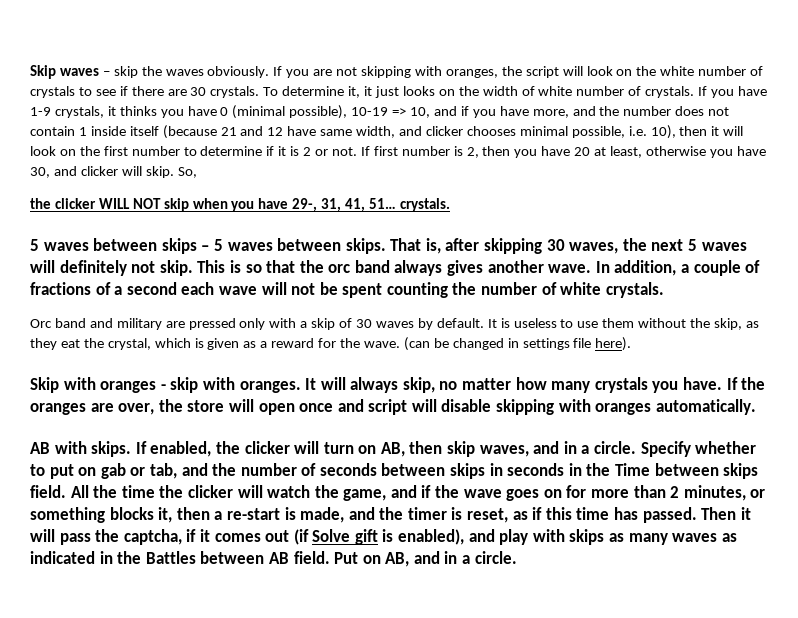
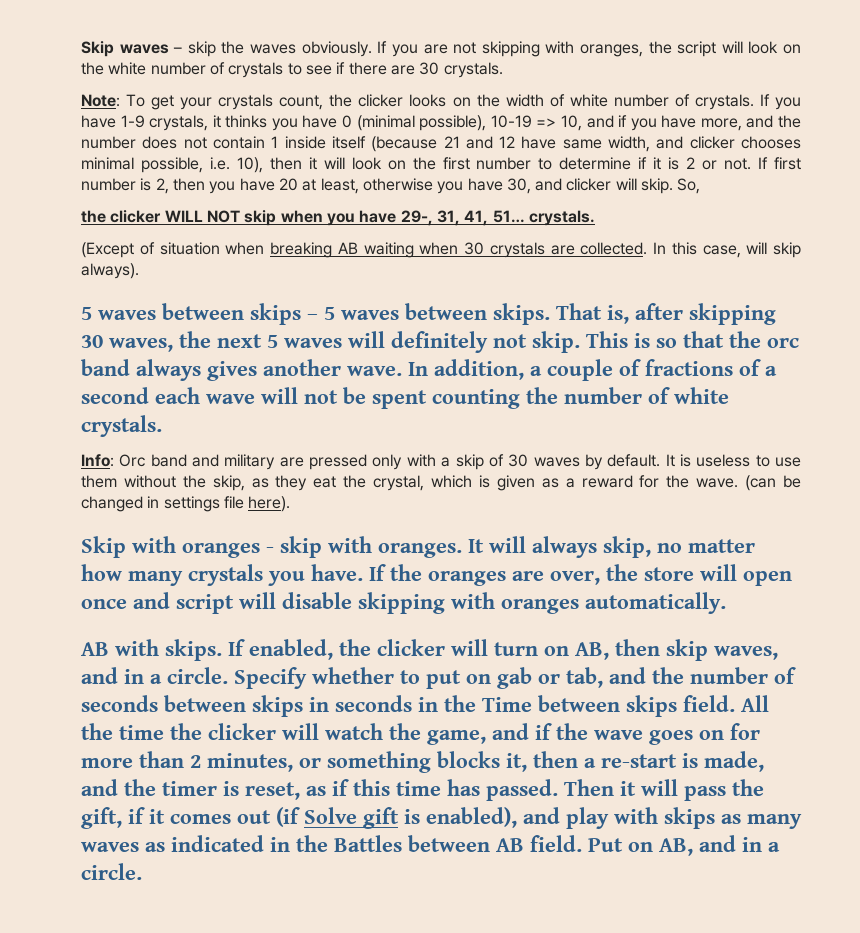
- If you are not skipping with oranges, the script will look on the white number of crystals to see if there are 30 crystals. To determine it, it just looks on the width of white number of crystals.
+ If you are not skipping with oranges, the script will look on the white number of crystals to see if there are 30 crystals.
+ Note: To get your crystals count, the clicker looks on the width of white number of crystals.
+ (Except of situation when breaking AB waiting when 30 crystals are collected. In this case, will skip always).
- Orc band and military are pressed only with a skip of 30 waves by default.
+ Info: Orc band and military are pressed only with a skip of 30 waves by default.
- Then it will pass the captcha, if it comes out (if Solve gift is enabled), and play with skips as many waves as indicated in the Battles between AB field.
+ Then it will pass the gift, if it comes out (if Solve gift is enabled), and play with skips as many waves as indicated in the Battles between AB field.

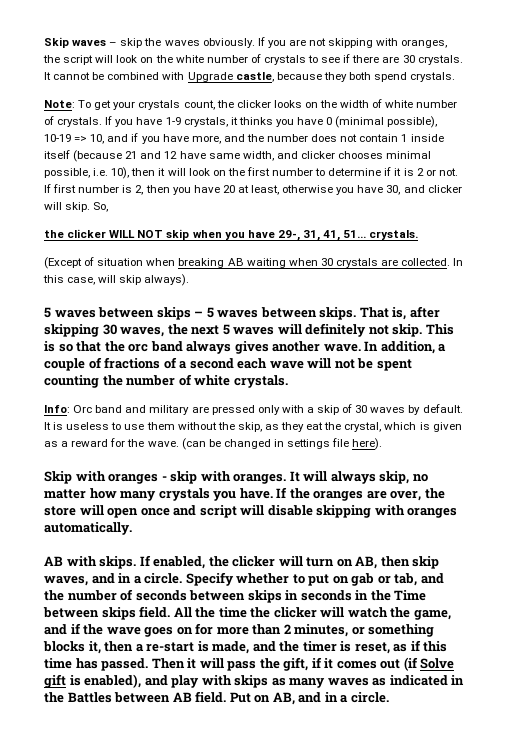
+ It cannot be combined with Upgrade castle, because they both spend crystals.

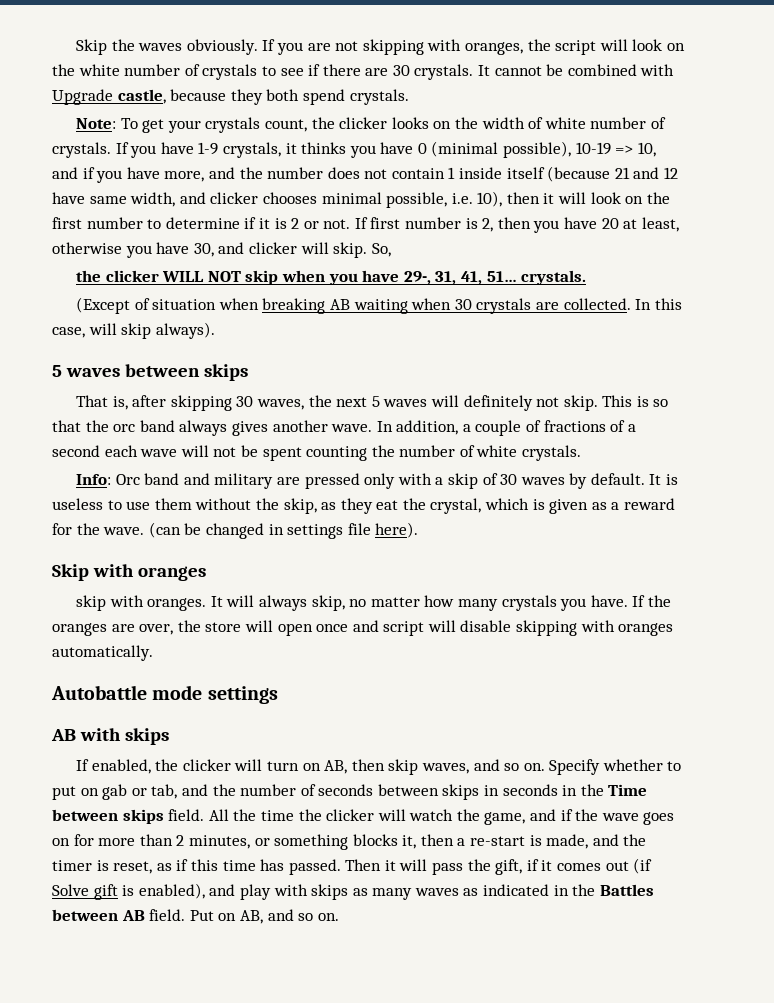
- Skip waves – skip the waves obviously.
+ Skip the waves obviously.
- 5 waves between skips – 5 waves between skips. That is, after skipping 30 waves, the next 5 waves will definitely not skip.
+ 5 waves between skips
+ That is, after skipping 30 waves, the next 5 waves will definitely not skip.
- Skip with oranges - skip with oranges.
+ Skip with oranges
+ skip with oranges.
+ Autobattle mode settings
- AB with skips. If enabled, the clicker will turn on AB, then skip waves, and in a circle.
+ AB with skips
+ If enabled, the clicker will turn on AB, then skip waves, and so on.
- Put on AB, and in a circle.
+ Put on AB, and so on.

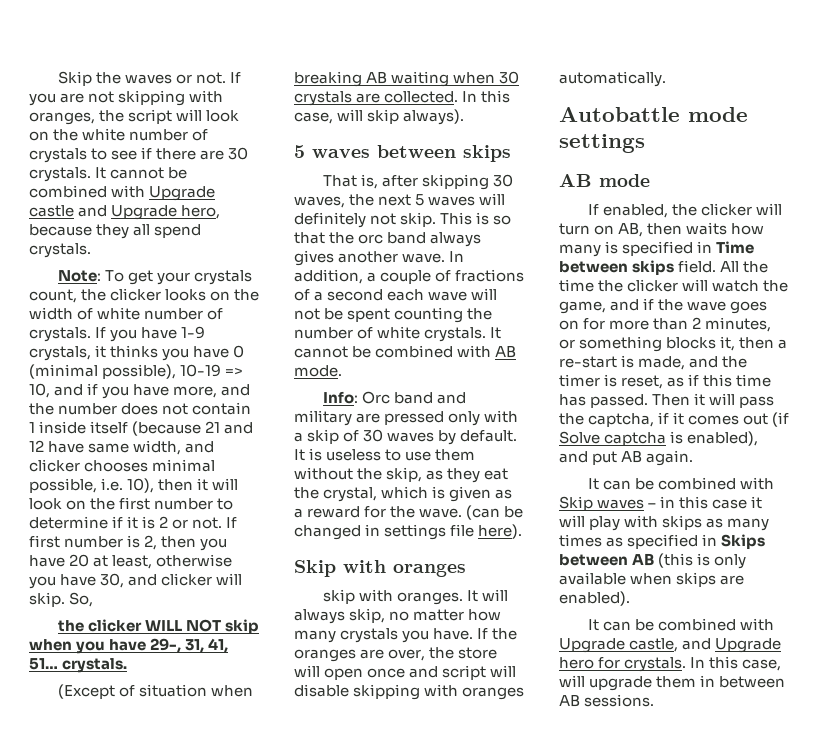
- Skip the waves obviously.
+ Skip the waves or not.
- It cannot be combined with Upgrade castle, because they both spend crystals.
+ It cannot be combined with Upgrade castle and Upgrade hero, because they all spend crystals.
+ It cannot be combined with AB mode.
- AB with skips
+ AB mode
- If enabled, the clicker will turn on AB, then skip waves, and so on. Specify whether to put on gab or tab, and the number of seconds between skips in seconds in the Time between skips field.
+ If enabled, the clicker will turn on AB, then waits how many is specified in Time between skips field.
- Then it will pass the gift, if it comes out (if Solve gift is enabled), and play with skips as many waves as indicated in the Battles between AB field. Put on AB, and so on.
+ Then it will pass the captcha, if it comes out (if Solve captcha is enabled), and put AB again.
+ It can be combined with Skip waves – in this case it will play with skips as many times as specified in Skips between AB (this is only available when skips are enabled).
+ It can be combined with Upgrade castle, and Upgrade hero for crystals. In this case, will upgrade them in between AB sessions.

